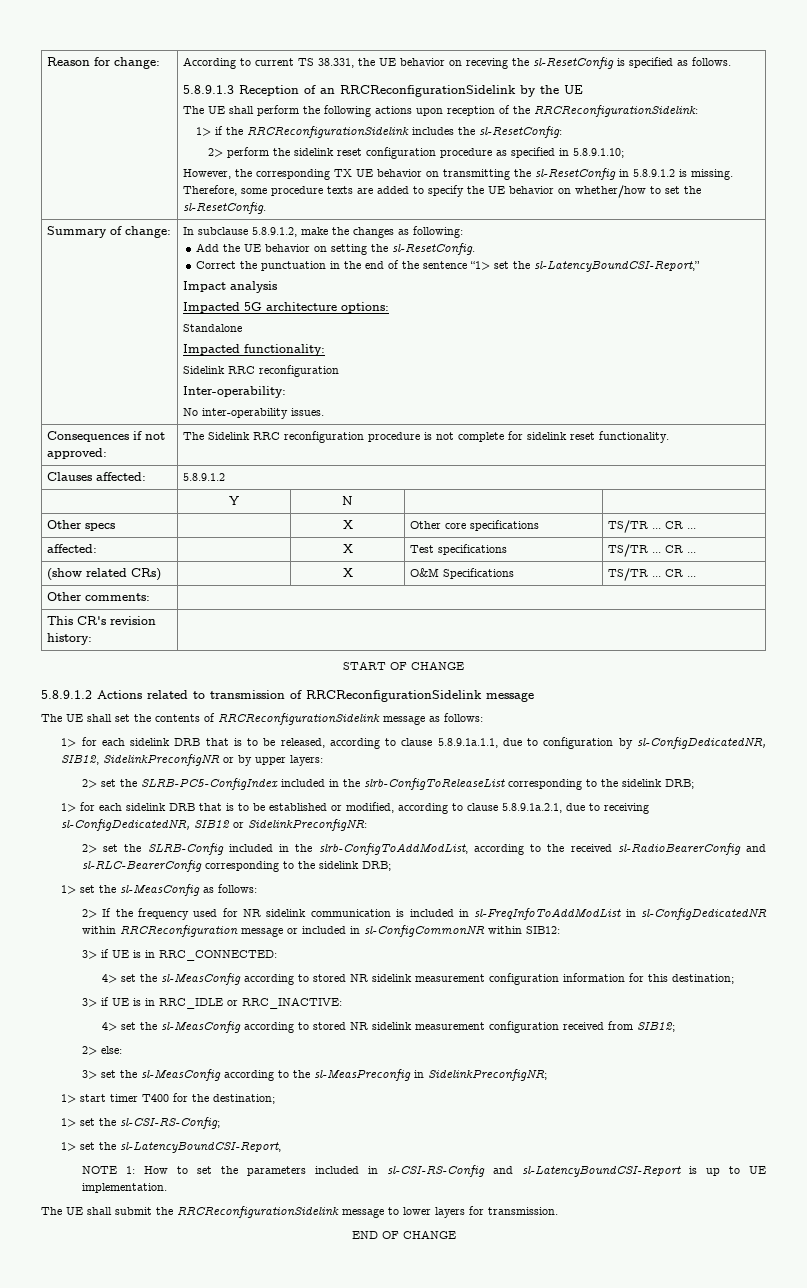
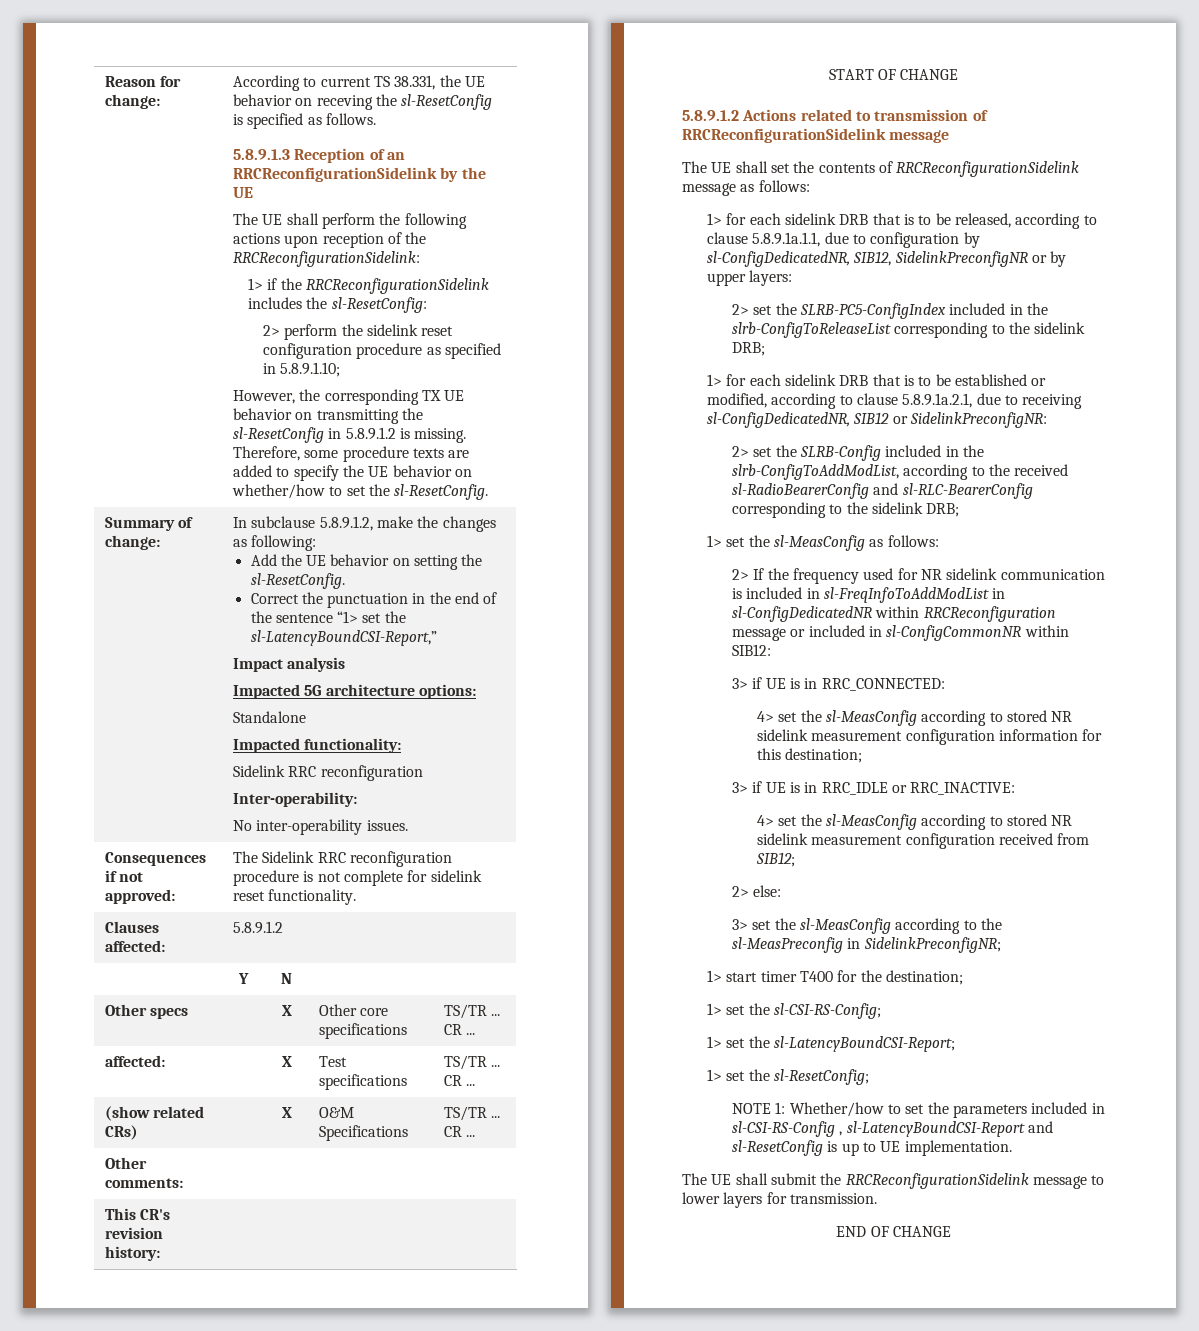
- 1> set the sl-LatencyBoundCSI-Report,
+ 1> set the sl-LatencyBoundCSI-Report;
+ 1> set the sl-ResetConfig;
- NOTE 1: How to set the parameters included in sl-CSI-RS-Config and sl-LatencyBoundCSI-Report is up to UE implementation.
+ NOTE 1: Whether/how to set the parameters included in sl-CSI-RS-Config , sl-LatencyBoundCSI-Report and sl-ResetConfig is up to UE implementation.

